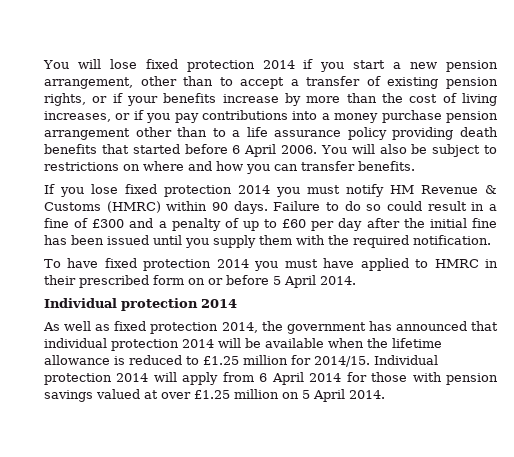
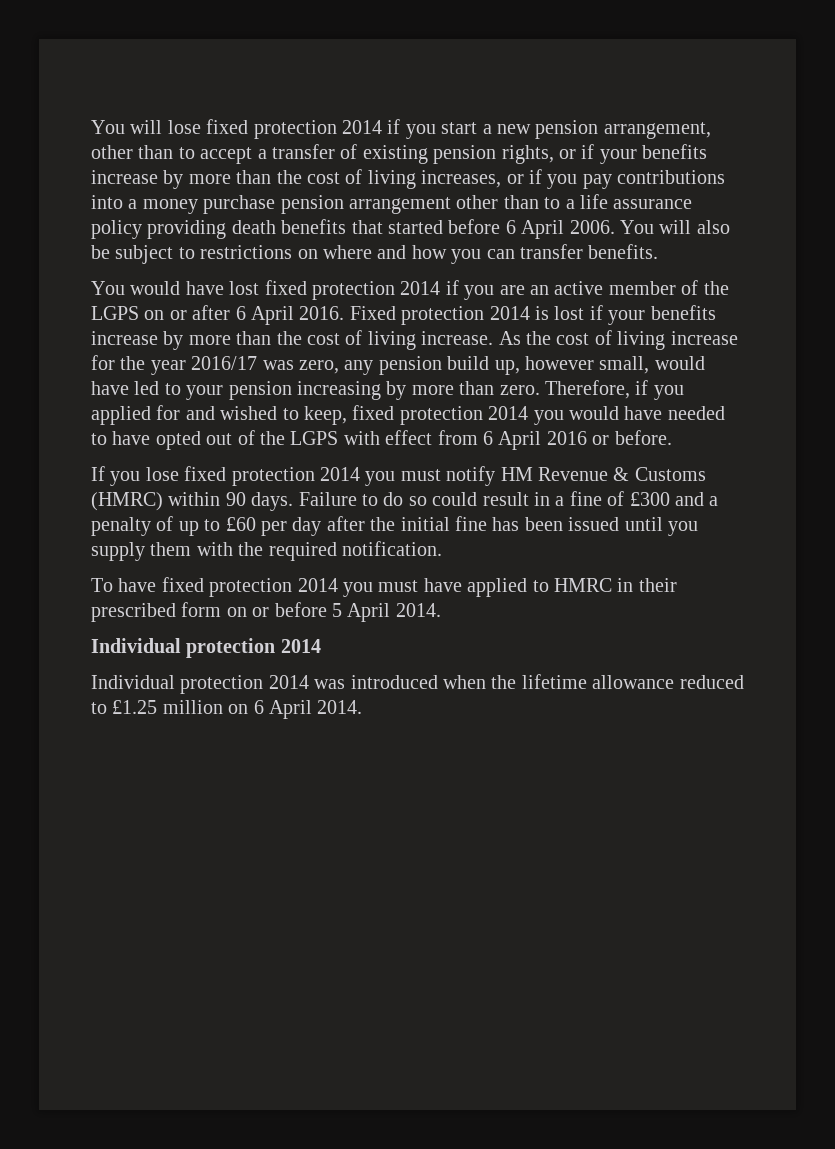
+ You would have lost fixed protection 2014 if you are an active member of the LGPS on or after 6 April 2016. Fixed protection 2014 is lost if your benefits increase by more than the cost of living increase. As the cost of living increase for the year 2016/17 was zero, any pension build up, however small, would have led to your pension increasing by more than zero. Therefore, if you applied for and wished to keep, fixed protection 2014 you would have needed to have opted out of the LGPS with effect from 6 April 2016 or before.
- As well as fixed protection 2014, the government has announced that individual protection 2014 will be available when the lifetime allowance is reduced to £1.25 million for 2014/15. Individual protection 2014 will apply from 6 April 2014 for those with pension savings valued at over £1.25 million on 5 April 2014.
+ Individual protection 2014 was introduced when the lifetime allowance reduced to £1.25 million on 6 April 2014.

